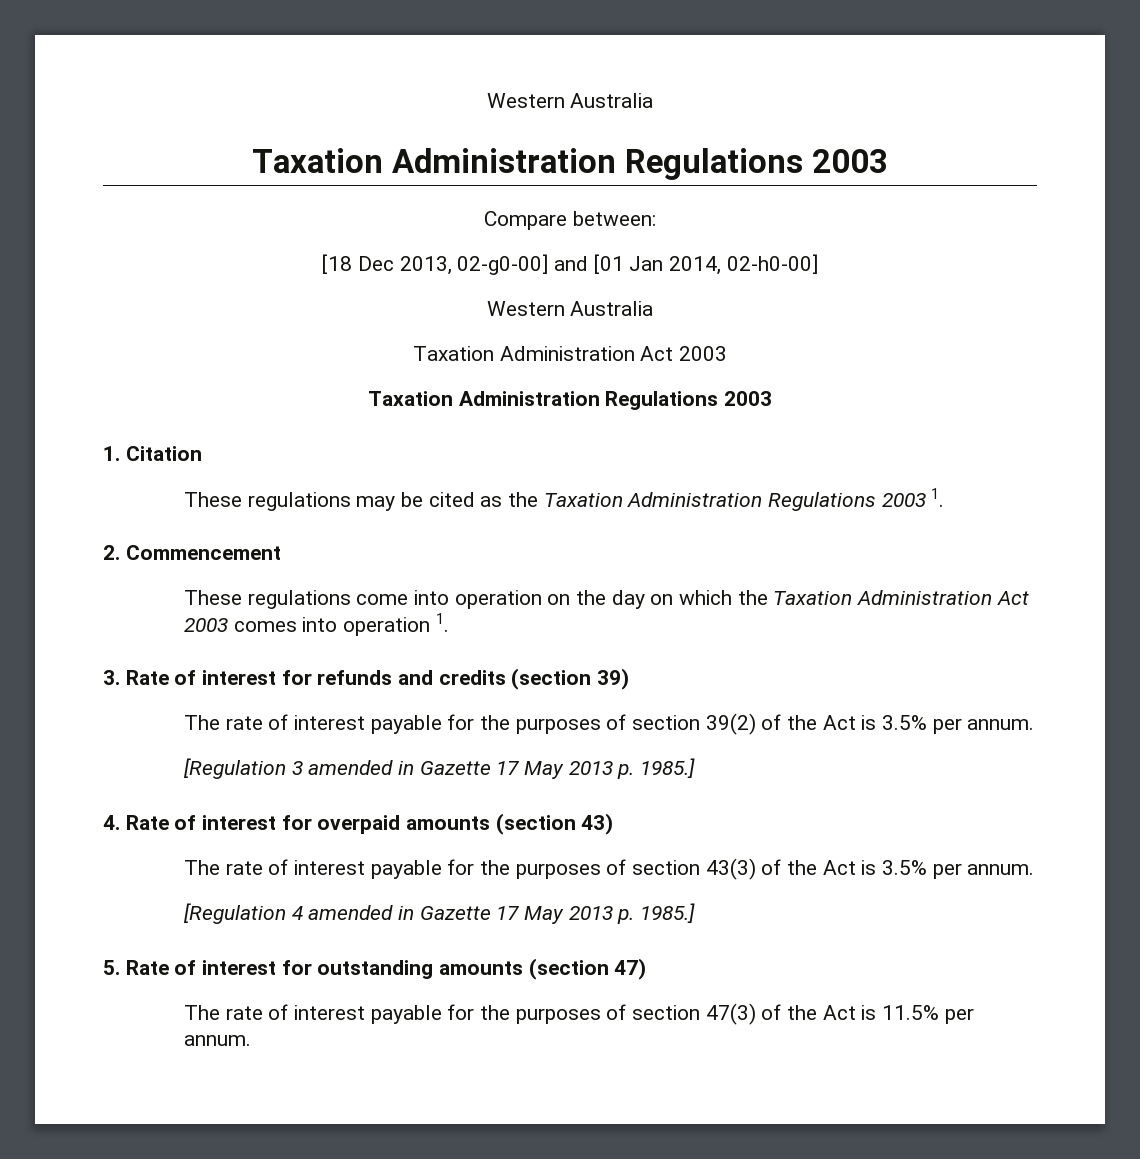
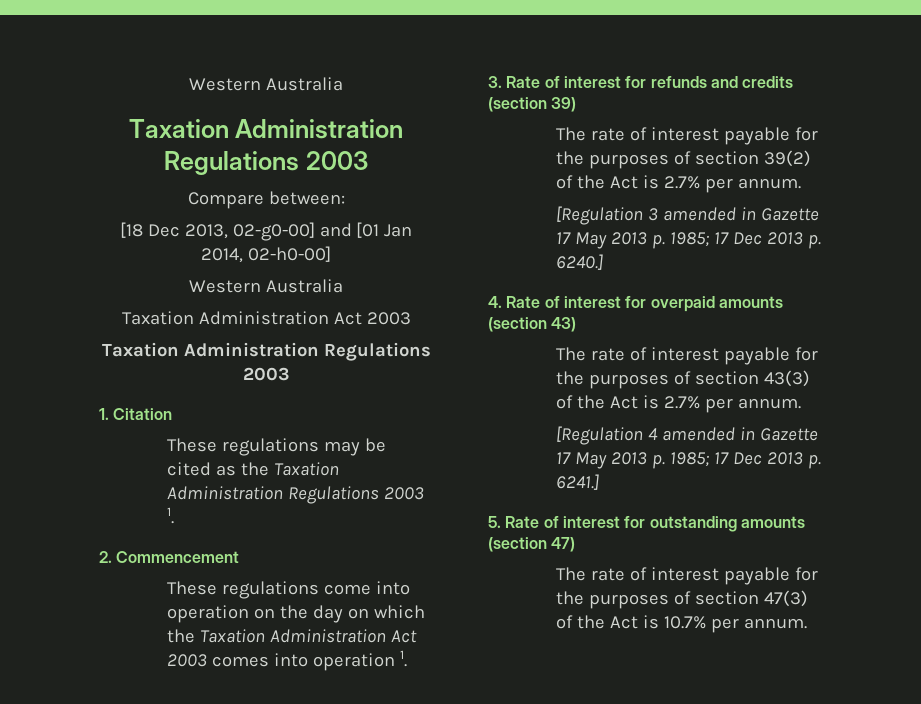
- The rate of interest payable for the purposes of section 39(2) of the Act is 3.5% per annum.
+ The rate of interest payable for the purposes of section 39(2) of the Act is 2.7% per annum.
- [Regulation 3 amended in Gazette 17 May 2013 p. 1985.]
+ [Regulation 3 amended in Gazette 17 May 2013 p. 1985; 17 Dec 2013 p. 6240.]
- The rate of interest payable for the purposes of section 43(3) of the Act is 3.5% per annum.
+ The rate of interest payable for the purposes of section 43(3) of the Act is 2.7% per annum.
- [Regulation 4 amended in Gazette 17 May 2013 p. 1985.]
+ [Regulation 4 amended in Gazette 17 May 2013 p. 1985; 17 Dec 2013 p. 6241.]
- The rate of interest payable for the purposes of section 47(3) of the Act is 11.5% per annum.
+ The rate of interest payable for the purposes of section 47(3) of the Act is 10.7% per annum.

